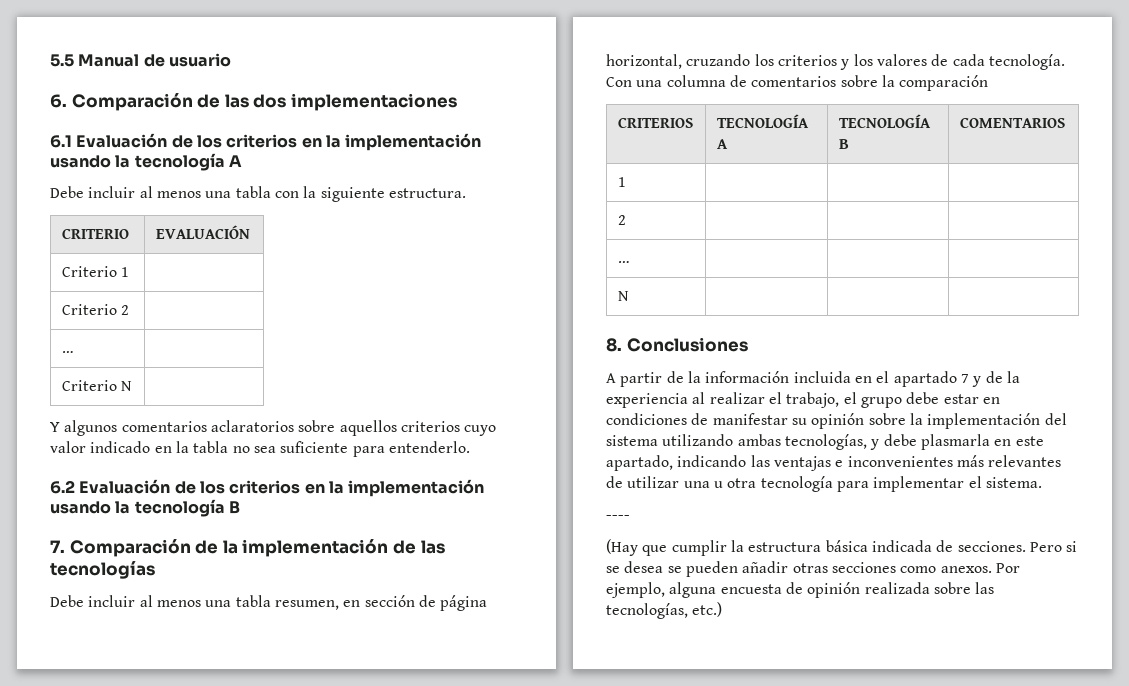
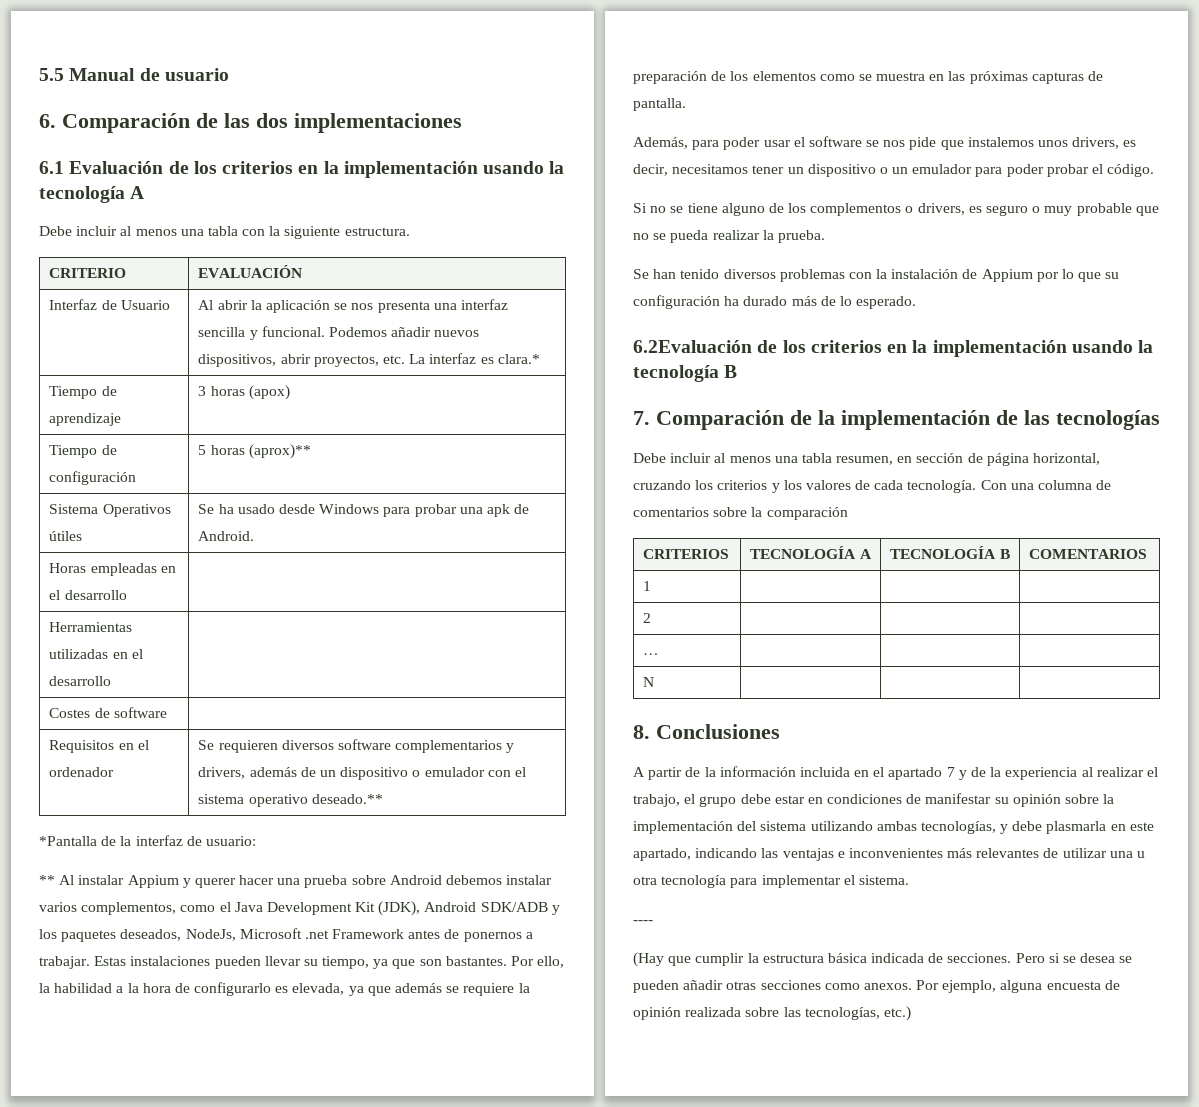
- Criterio 1 |
- Criterio 2 |
- … |
- Criterio N |
- Y algunos comentarios aclaratorios sobre aquellos criterios cuyo valor indicado en la tabla no sea suficiente para entenderlo.
- 6.2 Evaluación de los criterios en la implementación usando la tecnología B
+ Interfaz de Usuario | Al abrir la aplicación se nos presenta una interfaz sencilla y funcional. Podemos añadir nuevos dispositivos, abrir proyectos, etc. La interfaz es clara.*
+ Tiempo de aprendizaje | 3 horas (apox)
+ Tiempo de configuración | 5 horas (aprox)**
+ Sistema Operativos útiles | Se ha usado desde Windows para probar una apk de Android.
+ Horas empleadas en el desarrollo |
+ Herramientas utilizadas en el desarrollo |
+ Costes de software |
+ Requisitos en el ordenador | Se requieren diversos software complementarios y drivers, además de un dispositivo o emulador con el sistema operativo deseado.**
+ *Pantalla de la interfaz de usuario:
+ ** Al instalar Appium y querer hacer una prueba sobre Android debemos instalar varios complementos, como el Java Development Kit (JDK), Android SDK/ADB y los paquetes deseados, NodeJs, Microsoft .net Framework antes de ponernos a trabajar. Estas instalaciones pueden llevar su tiempo, ya que son bastantes. Por ello, la habilidad a la hora de configurarlo es elevada, ya que además se requiere la preparación de los elementos como se muestra en las próximas capturas de pantalla.
+ Además, para poder usar el software se nos pide que instalemos unos drivers, es decir, necesitamos tener un dispositivo o un emulador para poder probar el código.
+ Si no se tiene alguno de los complementos o drivers, es seguro o muy probable que no se pueda realizar la prueba.
+ Se han tenido diversos problemas con la instalación de Appium por lo que su configuración ha durado más de lo esperado.
+ 6.2Evaluación de los criterios en la implementación usando la tecnología B

